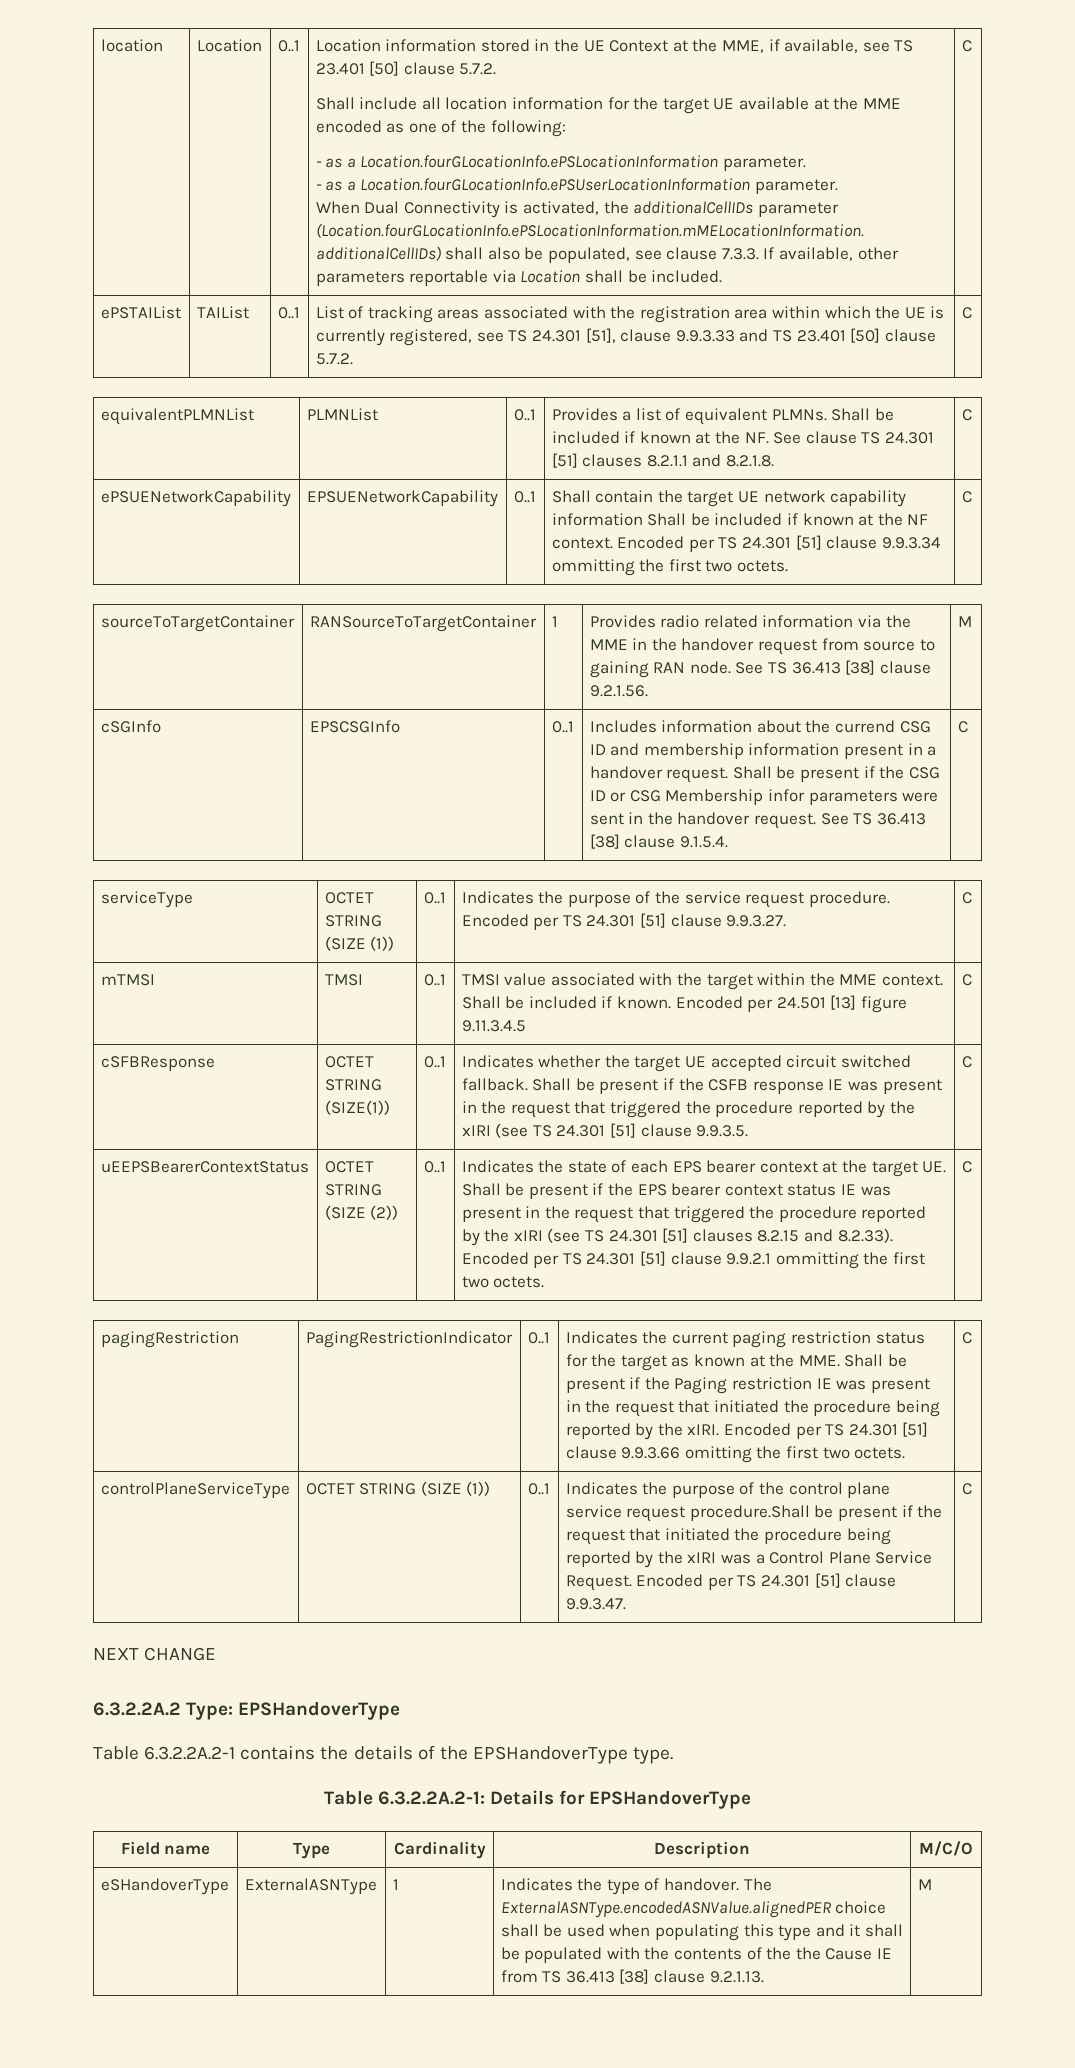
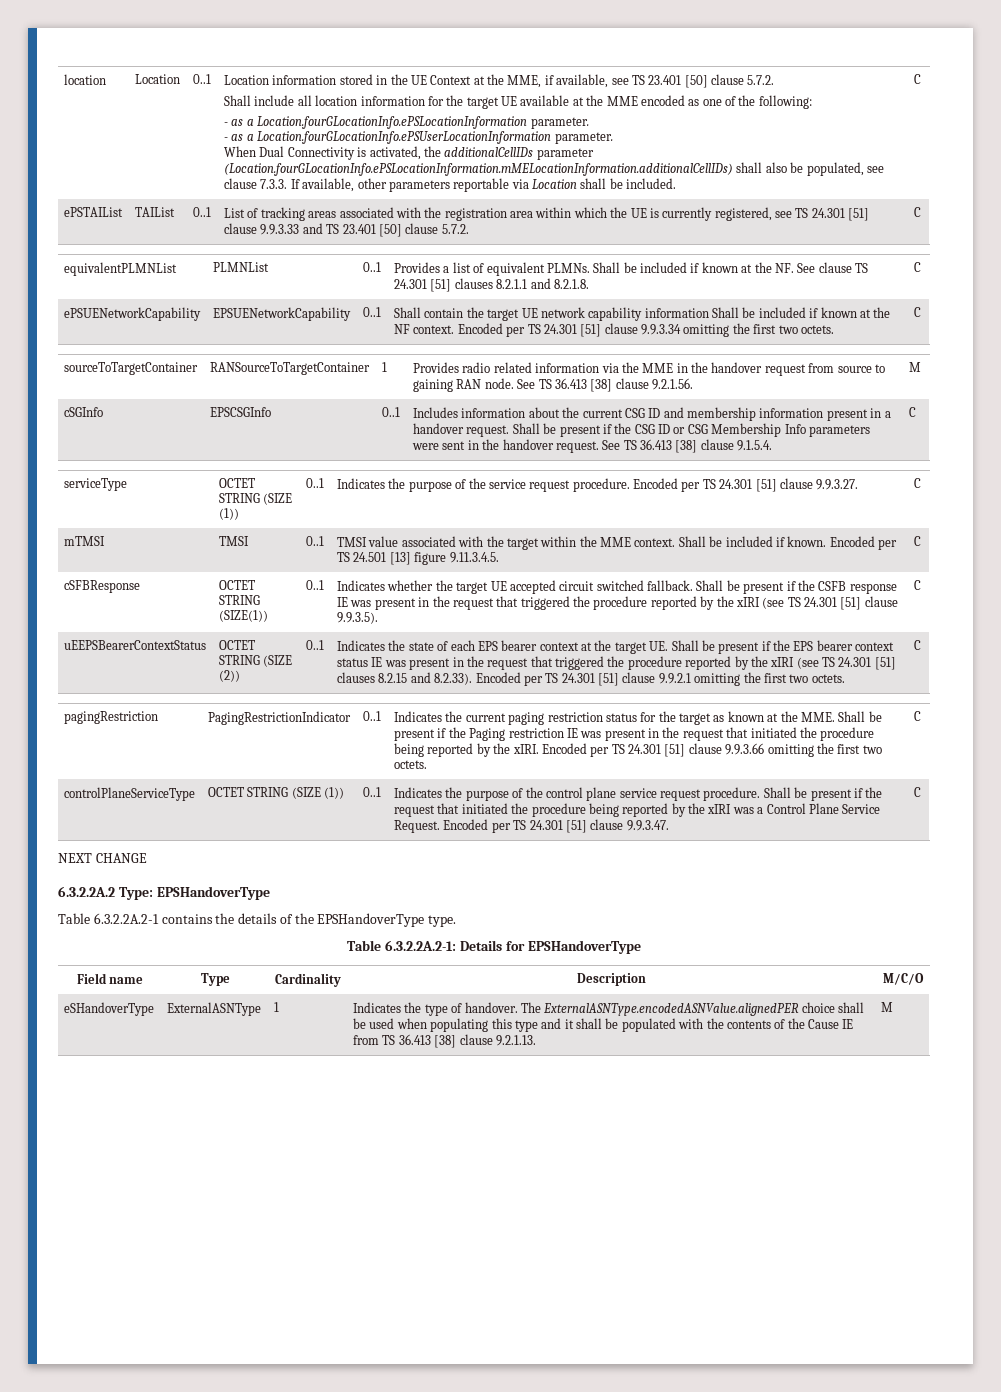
- ePSTAIList | TAIList | 0..1 | List of tracking areas associated with the registration area within which the UE is currently registered, see TS 24.301 [51], clause 9.9.3.33 and TS 23.401 [50] clause 5.7.2. | C
+ ePSTAIList | TAIList | 0..1 | List of tracking areas associated with the registration area within which the UE is currently registered, see TS 24.301 [51] clause 9.9.3.33 and TS 23.401 [50] clause 5.7.2. | C
- ePSUENetworkCapability | EPSUENetworkCapability | 0..1 | Shall contain the target UE network capability information Shall be included if known at the NF context. Encoded per TS 24.301 [51] clause 9.9.3.34 ommitting the first two octets. | C
+ ePSUENetworkCapability | EPSUENetworkCapability | 0..1 | Shall contain the target UE network capability information Shall be included if known at the NF context. Encoded per TS 24.301 [51] clause 9.9.3.34 omitting the first two octets. | C
- Includes information about the currend CSG ID and membership information present in a handover request.
+ Includes information about the current CSG ID and membership information present in a handover request.
- Shall be present if the CSG ID or CSG Membership infor parameters were sent in the handover request.
+ Shall be present if the CSG ID or CSG Membership Info parameters were sent in the handover request.
- mTMSI | TMSI | 0..1 | TMSI value associated with the target within the MME context. Shall be included if known. Encoded per 24.501 [13] figure 9.11.3.4.5 | C
+ mTMSI | TMSI | 0..1 | TMSI value associated with the target within the MME context. Shall be included if known. Encoded per TS 24.501 [13] figure 9.11.3.4.5. | C
- Shall be present if the CSFB response IE was present in the request that triggered the procedure reported by the xIRI (see TS 24.301 [51] clause 9.9.3.5.
+ Shall be present if the CSFB response IE was present in the request that triggered the procedure reported by the xIRI (see TS 24.301 [51] clause 9.9.3.5).
- Indicates the state of each EPS bearer context at the target UE. Shall be present if the EPS bearer context status IE was present in the request that triggered the procedure reported by the xIRI (see TS 24.301 [51] clauses 8.2.15 and 8.2.33). Encoded per TS 24.301 [51] clause 9.9.2.1 ommitting the first two octets.
+ Indicates the state of each EPS bearer context at the target UE. Shall be present if the EPS bearer context status IE was present in the request that triggered the procedure reported by the xIRI (see TS 24.301 [51] clauses 8.2.15 and 8.2.33). Encoded per TS 24.301 [51] clause 9.9.2.1 omitting the first two octets.
- Indicates the purpose of the control plane service request procedure.Shall be present if the request that initiated the procedure being reported by the xIRI was a Control Plane Service Request.
+ Indicates the purpose of the control plane service request procedure. Shall be present if the request that initiated the procedure being reported by the xIRI was a Control Plane Service Request.
- eSHandoverType | ExternalASNType | 1 | Indicates the type of handover. The ExternalASNType.encodedASNValue.alignedPER choice shall be used when populating this type and it shall be populated with the contents of the the Cause IE from TS 36.413 [38] clause 9.2.1.13. | M
+ eSHandoverType | ExternalASNType | 1 | Indicates the type of handover. The ExternalASNType.encodedASNValue.alignedPER choice shall be used when populating this type and it shall be populated with the contents of the Cause IE from TS 36.413 [38] clause 9.2.1.13. | M

